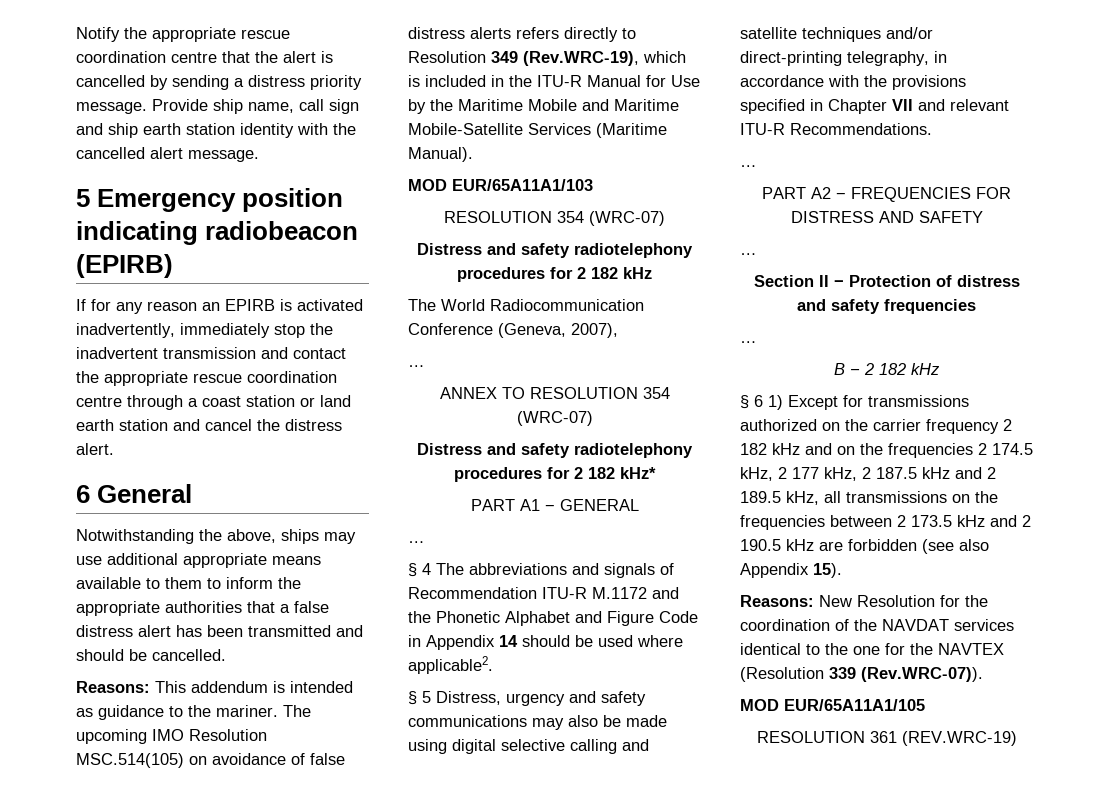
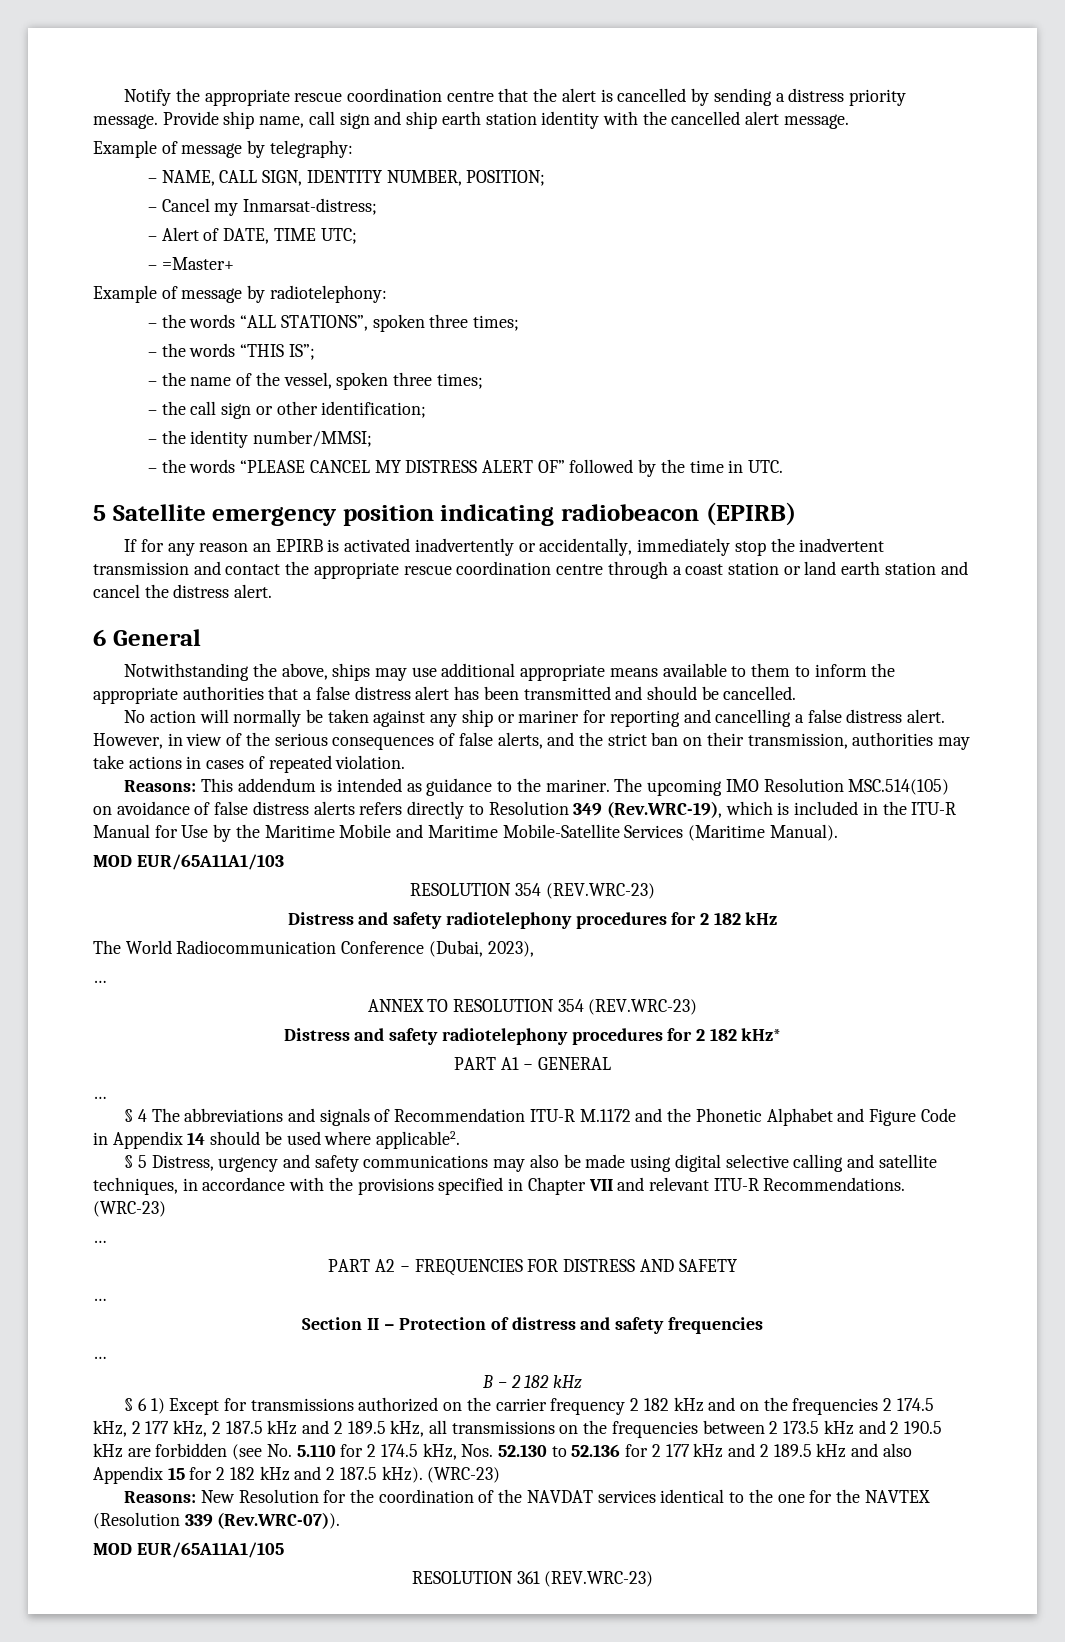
- 5 Emergency position indicating radiobeacon (EPIRB)
+ Example of message by telegraphy:
+ – NAME, CALL SIGN, IDENTITY NUMBER, POSITION;
+ – Cancel my Inmarsat-distress;
+ – Alert of DATE, TIME UTC;
+ – =Master+
+ Example of message by radiotelephony:
+ – the words “ALL STATIONS”, spoken three times;
+ – the words “THIS IS”;
+ – the name of the vessel, spoken three times;
+ – the call sign or other identification;
+ – the identity number/MMSI;
+ – the words “PLEASE CANCEL MY DISTRESS ALERT OF” followed by the time in UTC.
+ 5 Satellite emergency position indicating radiobeacon (EPIRB)
- If for any reason an EPIRB is activated inadvertently, immediately stop the inadvertent transmission and contact the appropriate rescue coordination centre through a coast station or land earth station and cancel the distress alert.
+ If for any reason an EPIRB is activated inadvertently or accidentally, immediately stop the inadvertent transmission and contact the appropriate rescue coordination centre through a coast station or land earth station and cancel the distress alert.
+ No action will normally be taken against any ship or mariner for reporting and cancelling a false distress alert. However, in view of the serious consequences of false alerts, and the strict ban on their transmission, authorities may take actions in cases of repeated violation.
  MOD EUR/65A11A1/103
- RESOLUTION 354 (WRC-07)
+ RESOLUTION 354 (REV.WRC-23)
- The World Radiocommunication Conference (Geneva, 2007),
+ The World Radiocommunication Conference (Dubai, 2023),
- ANNEX TO RESOLUTION 354 (WRC-07)
+ ANNEX TO RESOLUTION 354 (REV.WRC-23)
- § 5 Distress, urgency and safety communications may also be made using digital selective calling and satellite techniques and/or direct-printing telegraphy, in accordance with the provisions specified in Chapter VII and relevant ITU-R Recommendations.
+ § 5 Distress, urgency and safety communications may also be made using digital selective calling and satellite techniques, in accordance with the provisions specified in Chapter VII and relevant ITU-R Recommendations. (WRC-23)
- § 6 1) Except for transmissions authorized on the carrier frequency 2 182 kHz and on the frequencies 2 174.5 kHz, 2 177 kHz, 2 187.5 kHz and 2 189.5 kHz, all transmissions on the frequencies between 2 173.5 kHz and 2 190.5 kHz are forbidden (see also Appendix 15).
+ § 6 1) Except for transmissions authorized on the carrier frequency 2 182 kHz and on the frequencies 2 174.5 kHz, 2 177 kHz, 2 187.5 kHz and 2 189.5 kHz, all transmissions on the frequencies between 2 173.5 kHz and 2 190.5 kHz are forbidden (see No. 5.110 for 2 174.5 kHz, Nos. 52.130 to 52.136 for 2 177 kHz and 2 189.5 kHz and also Appendix 15 for 2 182 kHz and 2 187.5 kHz). (WRC-23)
- RESOLUTION 361 (REV.WRC-19)
+ RESOLUTION 361 (REV.WRC-23)

